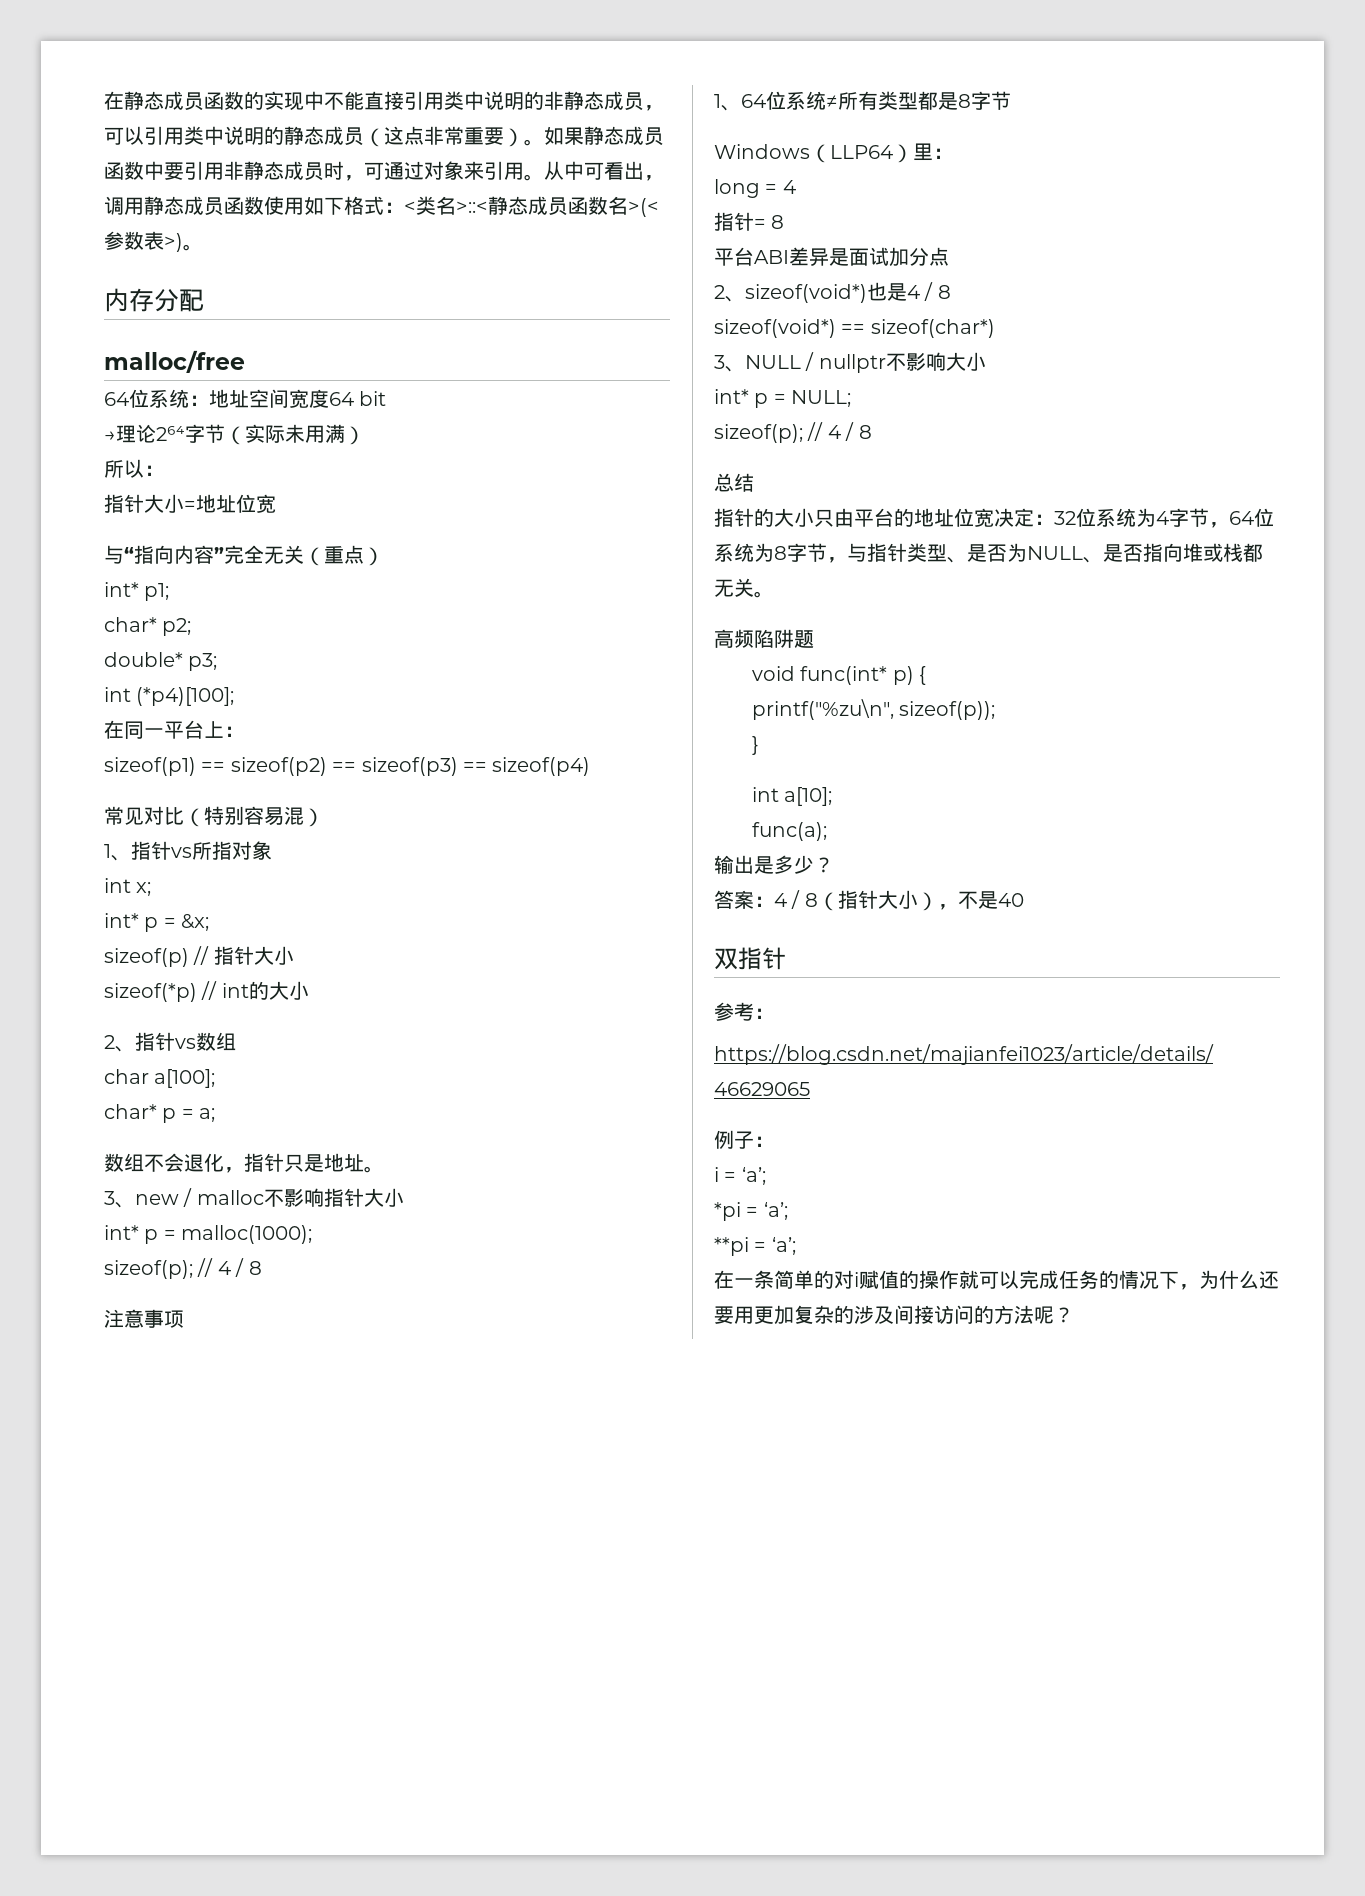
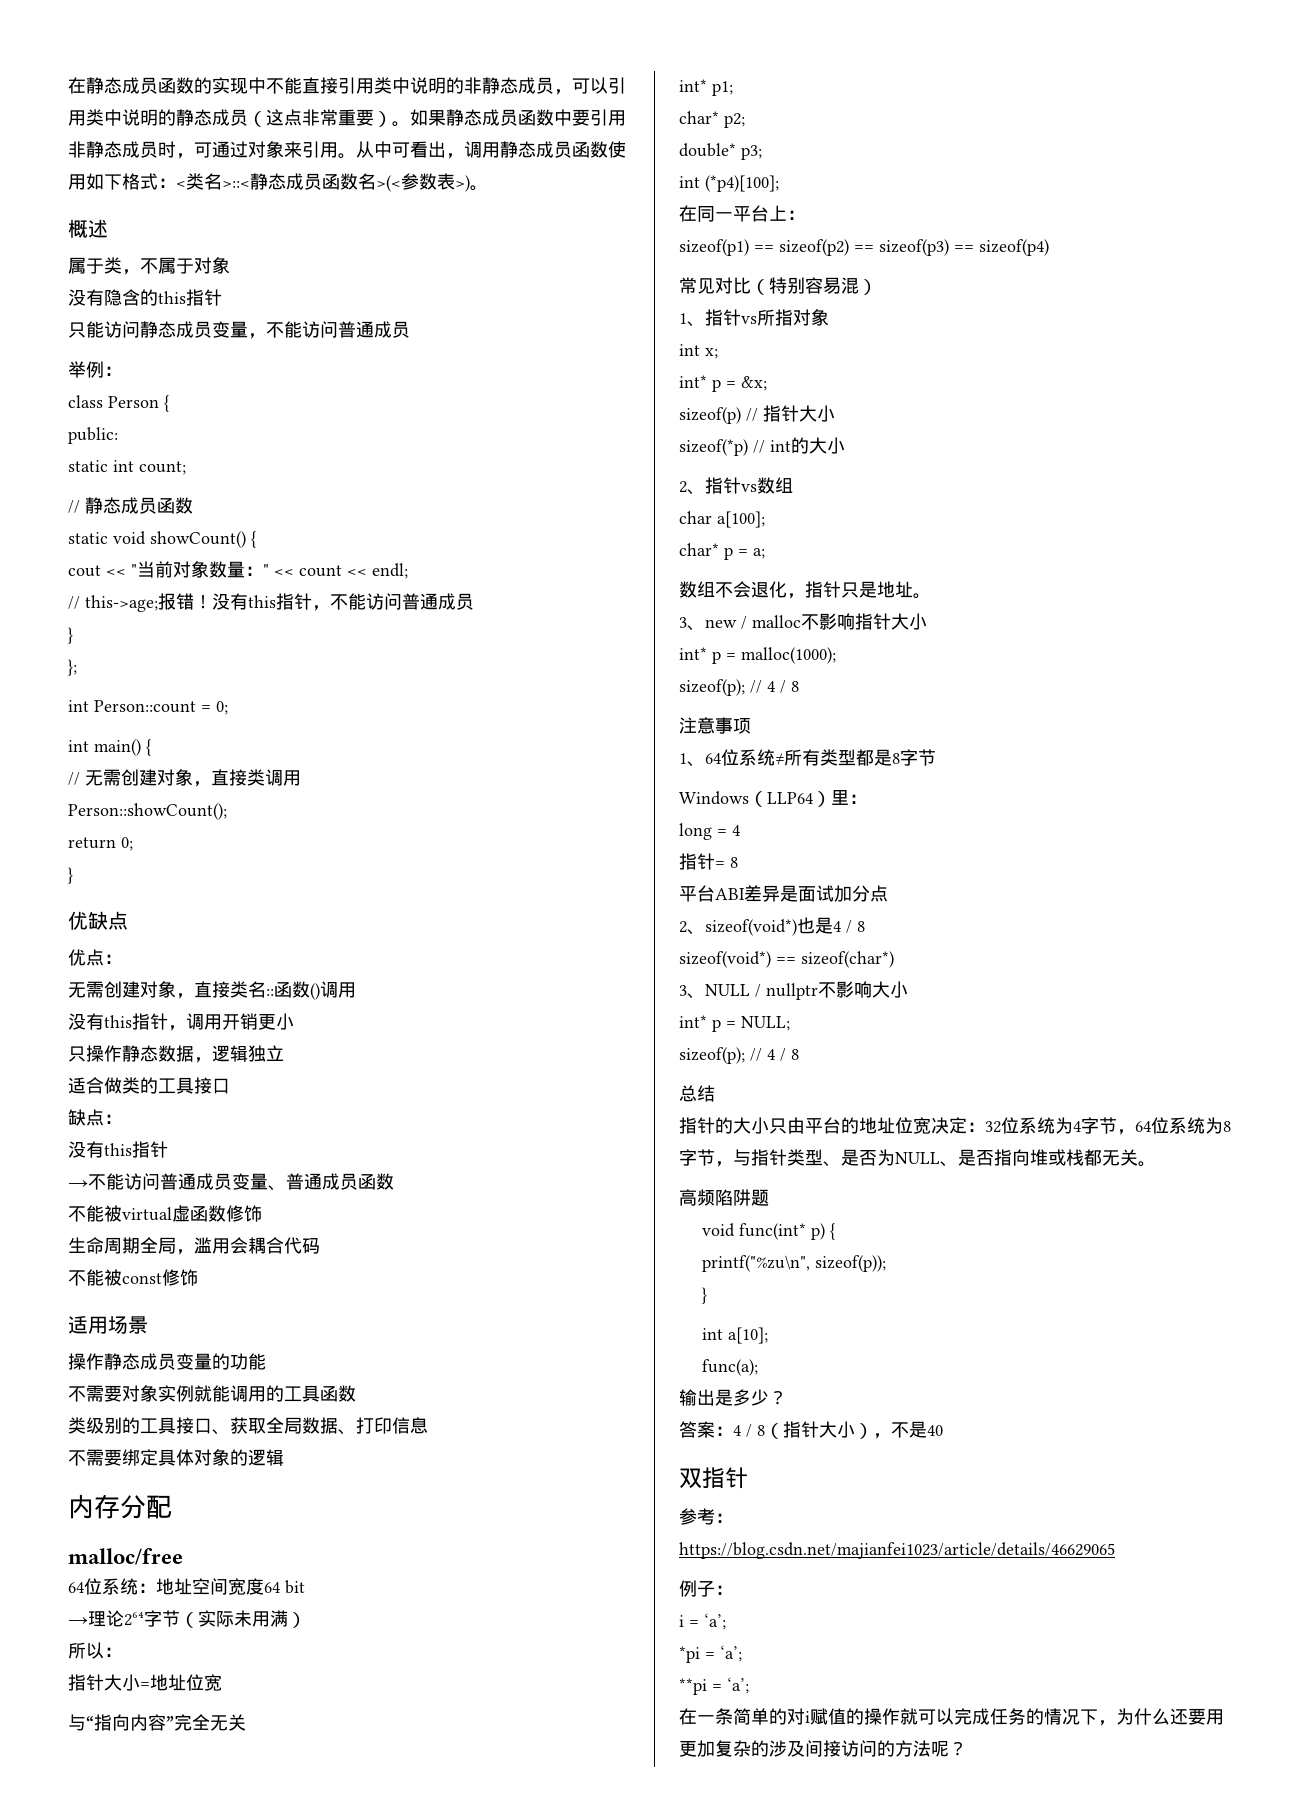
+ 概述
+ 属于类，不属于对象
+ 没有隐含的this指针
+ 只能访问静态成员变量，不能访问普通成员
+ 举例：
+ class Person {
+ public:
+ static int count;
+ // 静态成员函数
+ static void showCount() {
+ cout << "当前对象数量：" << count << endl;
+ // this->age;报错！没有this指针，不能访问普通成员
+ }
+ };
+ int Person::count = 0;
+ int main() {
+ // 无需创建对象，直接类调用
+ Person::showCount();
+ return 0;
+ }
+ 优缺点
+ 优点：
+ 无需创建对象，直接类名::函数()调用
+ 没有this指针，调用开销更小
+ 只操作静态数据，逻辑独立
+ 适合做类的工具接口
+ 缺点：
+ 没有this指针
+ →不能访问普通成员变量、普通成员函数
+ 不能被virtual虚函数修饰
+ 生命周期全局，滥用会耦合代码
+ 不能被const修饰
+ 适用场景
+ 操作静态成员变量的功能
+ 不需要对象实例就能调用的工具函数
+ 类级别的工具接口、获取全局数据、打印信息
+ 不需要绑定具体对象的逻辑
- 与“指向内容”完全无关（重点）
+ 与“指向内容”完全无关

